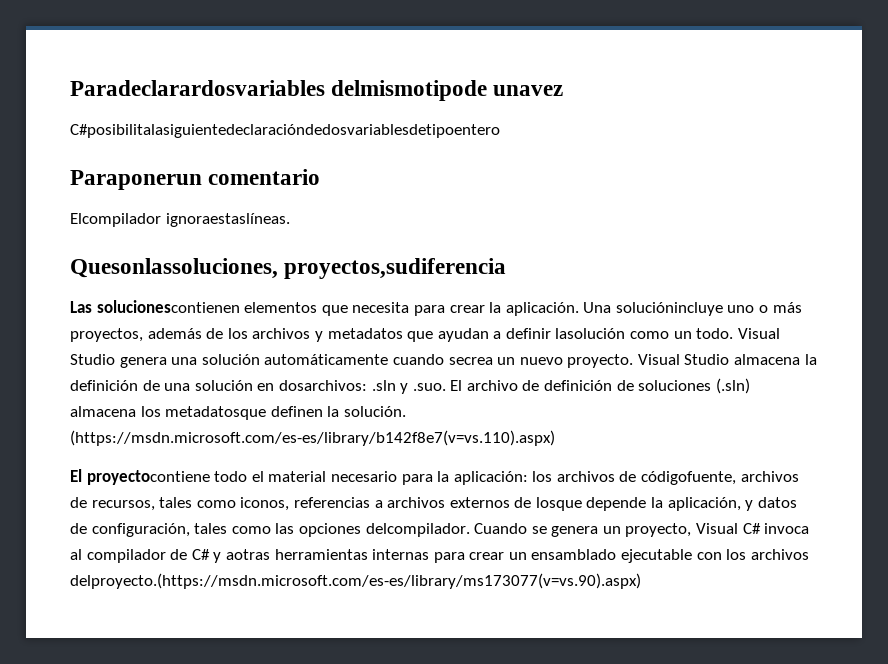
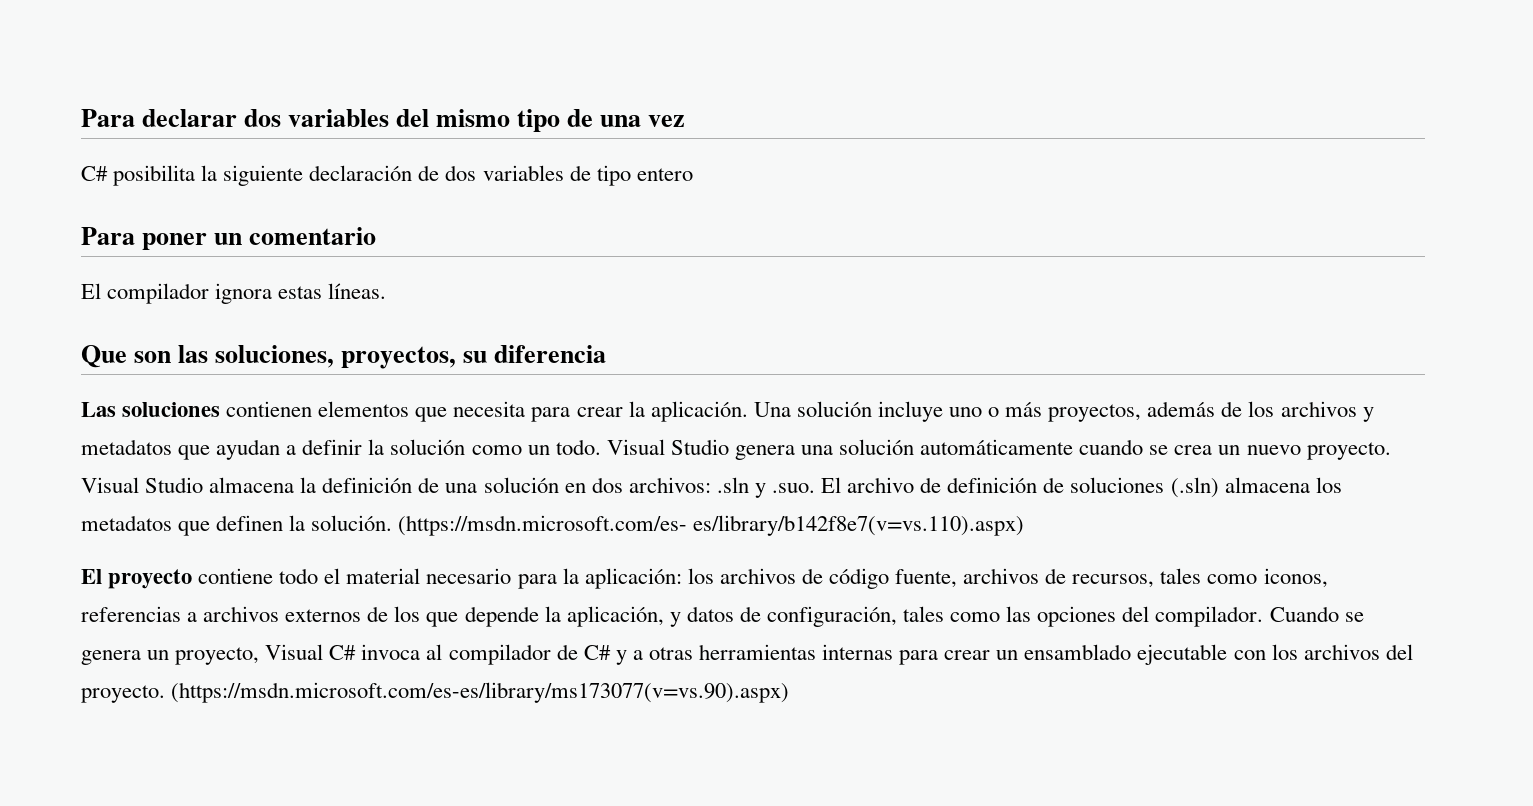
- Paradeclarardosvariables delmismotipode unavez
- C#posibilitalasiguientedeclaracióndedosvariablesdetipoentero
- Paraponerun comentario
- Elcompilador ignoraestaslíneas.
- Quesonlassoluciones, proyectos,sudiferencia
+ Para declarar dos variables del mismo tipo de una vez
+ C# posibilita la siguiente declaración de dos variables de tipo entero
+ Para poner un comentario
+ El compilador ignora estas líneas.
+ Que son las soluciones, proyectos, su diferencia
- Las solucionescontienen elementos que necesita para crear la aplicación.
+ Las soluciones contienen elementos que necesita para crear la aplicación.
- Una soluciónincluye uno o más proyectos, además de los archivos y metadatos que ayudan a definir lasolución como un todo.
+ Una solución incluye uno o más proyectos, además de los archivos y metadatos que ayudan a definir la solución como un todo.
- Visual Studio genera una solución automáticamente cuando secrea un nuevo proyecto.
+ Visual Studio genera una solución automáticamente cuando se crea un nuevo proyecto.
- Visual Studio almacena la definición de una solución en dosarchivos: .sln y .suo. El archivo de definición de soluciones (.sln) almacena los metadatosque definen la solución.
+ Visual Studio almacena la definición de una solución en dos archivos: .sln y .suo. El archivo de definición de soluciones (.sln) almacena los metadatos que definen la solución.
- (https://msdn.microsoft.com/es-es/library/b142f8e7(v=vs.110).aspx)
- El proyectocontiene todo el material necesario para la aplicación: los archivos de códigofuente, archivos de recursos, tales como iconos, referencias a archivos externos de losque depende la aplicación, y datos de configuración, tales como las opciones delcompilador.
+ (https://msdn.microsoft.com/es- es/library/b142f8e7(v=vs.110).aspx)
+ El proyecto contiene todo el material necesario para la aplicación: los archivos de código fuente, archivos de recursos, tales como iconos, referencias a archivos externos de los que depende la aplicación, y datos de configuración, tales como las opciones del compilador.
- Cuando se genera un proyecto, Visual C# invoca al compilador de C# y aotras herramientas internas para crear un ensamblado ejecutable con los archivos delproyecto.(https://msdn.microsoft.com/es-es/library/ms173077(v=vs.90).aspx)
+ Cuando se genera un proyecto, Visual C# invoca al compilador de C# y a otras herramientas internas para crear un ensamblado ejecutable con los archivos del proyecto. (https://msdn.microsoft.com/es-es/library/ms173077(v=vs.90).aspx)

